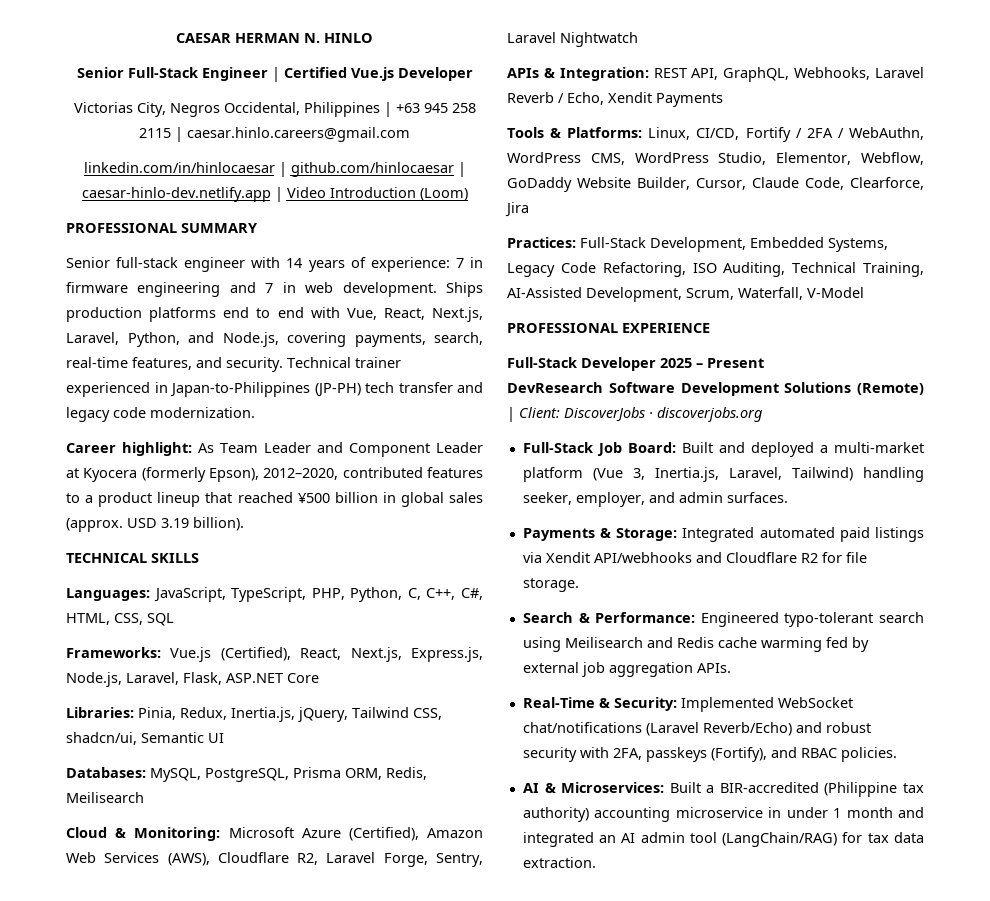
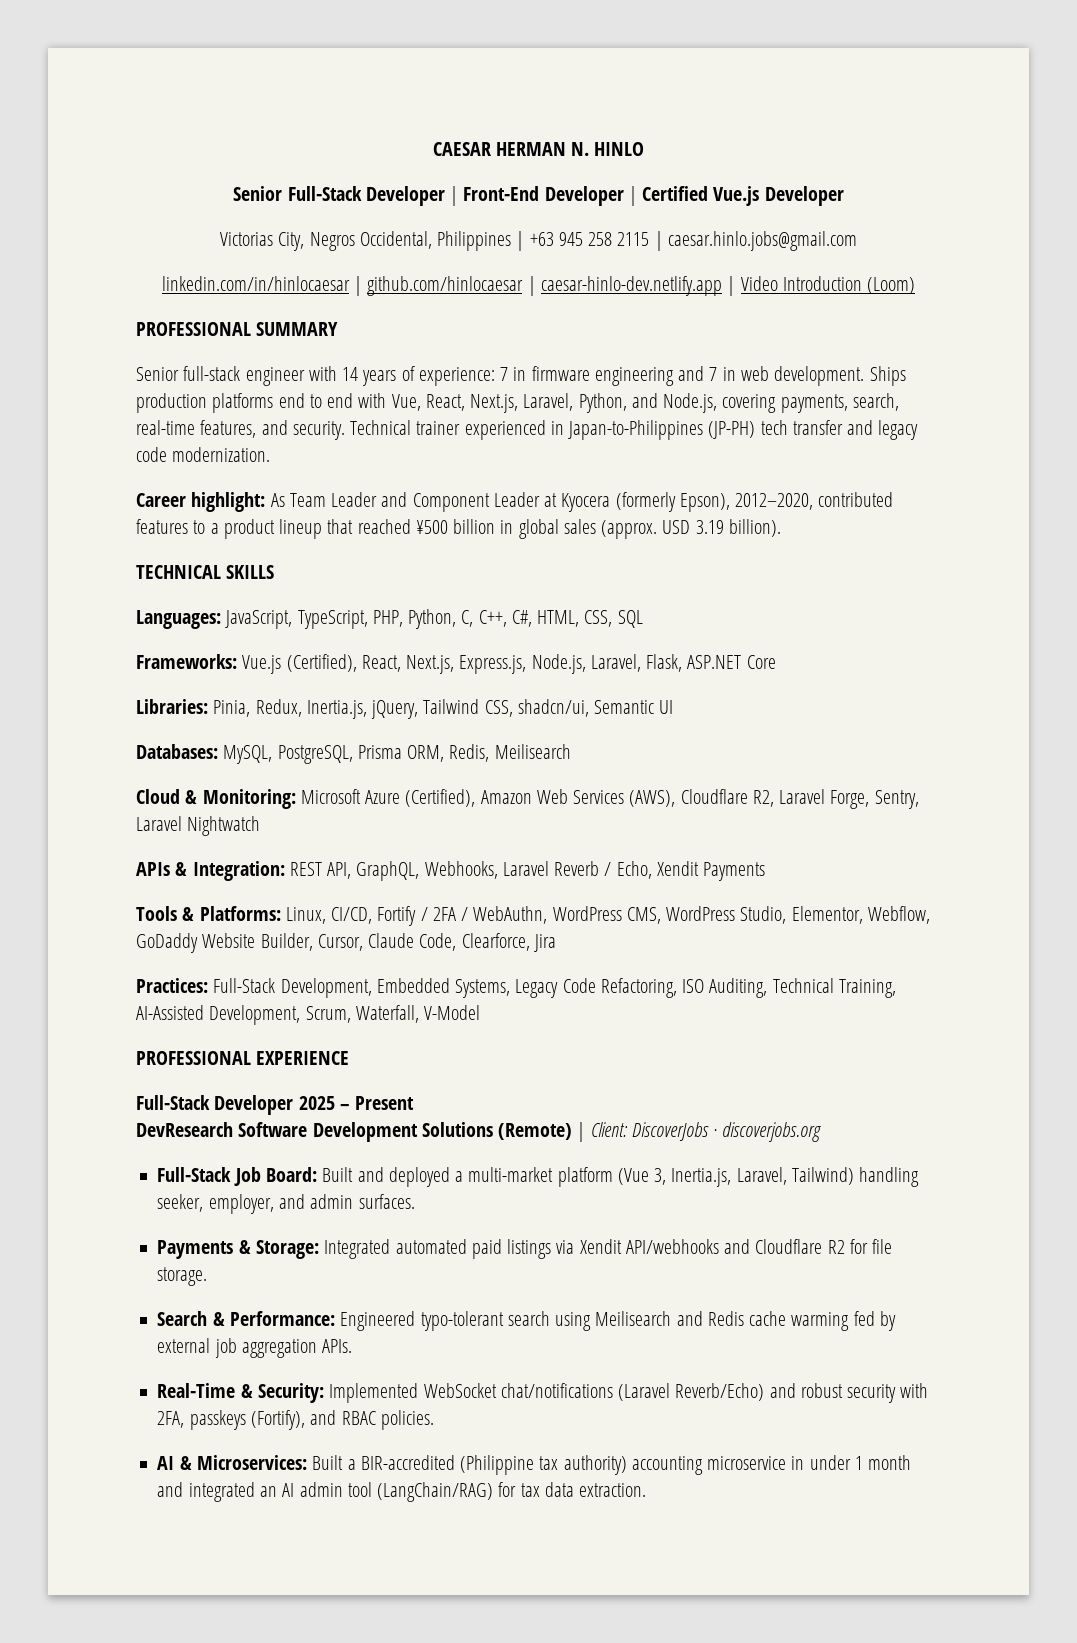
- Senior Full-Stack Engineer | Certified Vue.js Developer
+ Senior Full-Stack Developer | Front-End Developer | Certified Vue.js Developer
- Victorias City, Negros Occidental, Philippines | +63 945 258 2115 | caesar.hinlo.careers@gmail.com
+ Victorias City, Negros Occidental, Philippines | +63 945 258 2115 | caesar.hinlo.jobs@gmail.com

